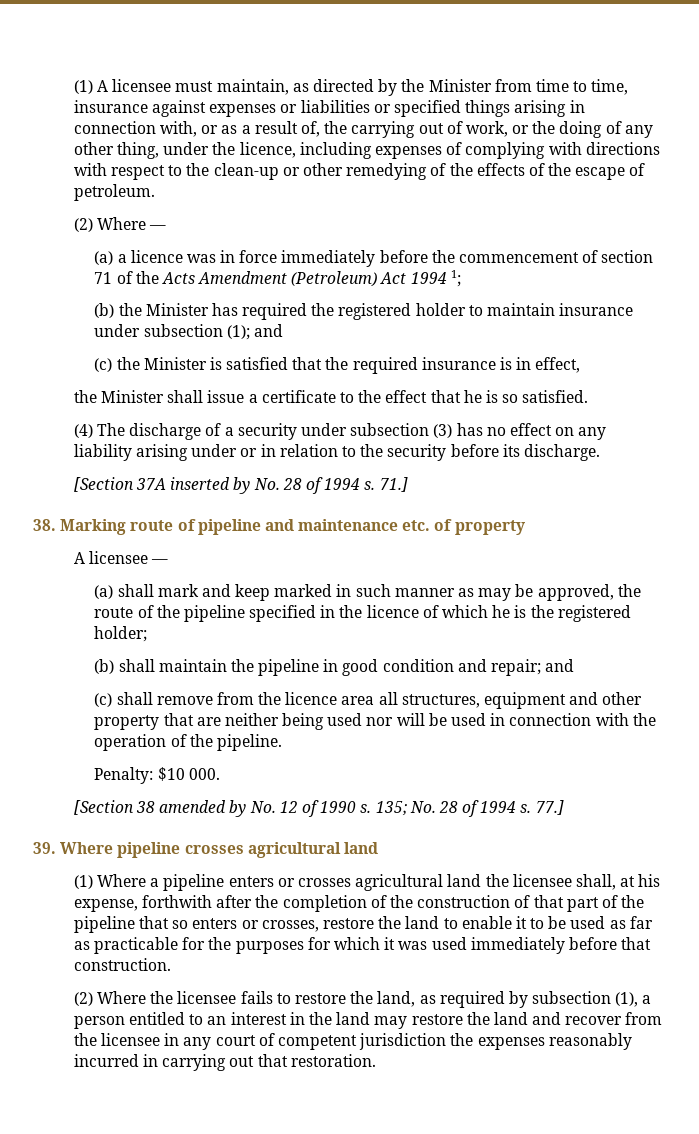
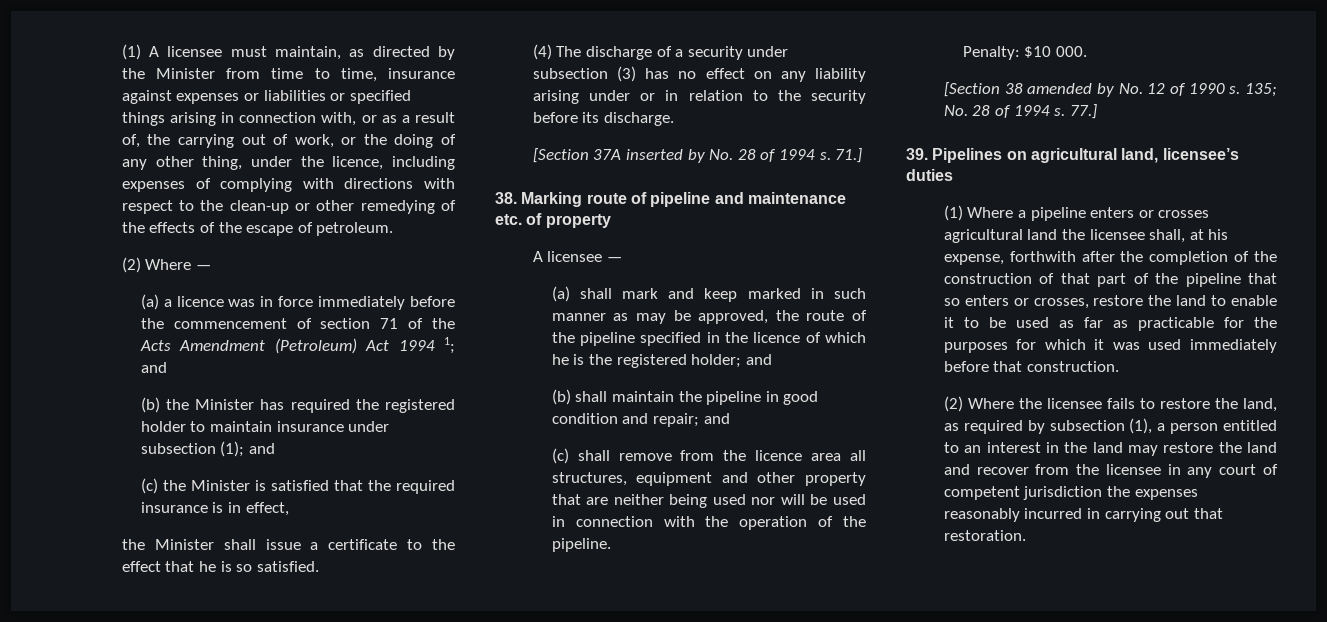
- (a) a licence was in force immediately before the commencement of section 71 of the Acts Amendment (Petroleum) Act 1994 1;
+ (a) a licence was in force immediately before the commencement of section 71 of the Acts Amendment (Petroleum) Act 1994 1; and
- (a) shall mark and keep marked in such manner as may be approved, the route of the pipeline specified in the licence of which he is the registered holder;
+ (a) shall mark and keep marked in such manner as may be approved, the route of the pipeline specified in the licence of which he is the registered holder; and
- 39. Where pipeline crosses agricultural land
+ 39. Pipelines on agricultural land, licensee’s duties

